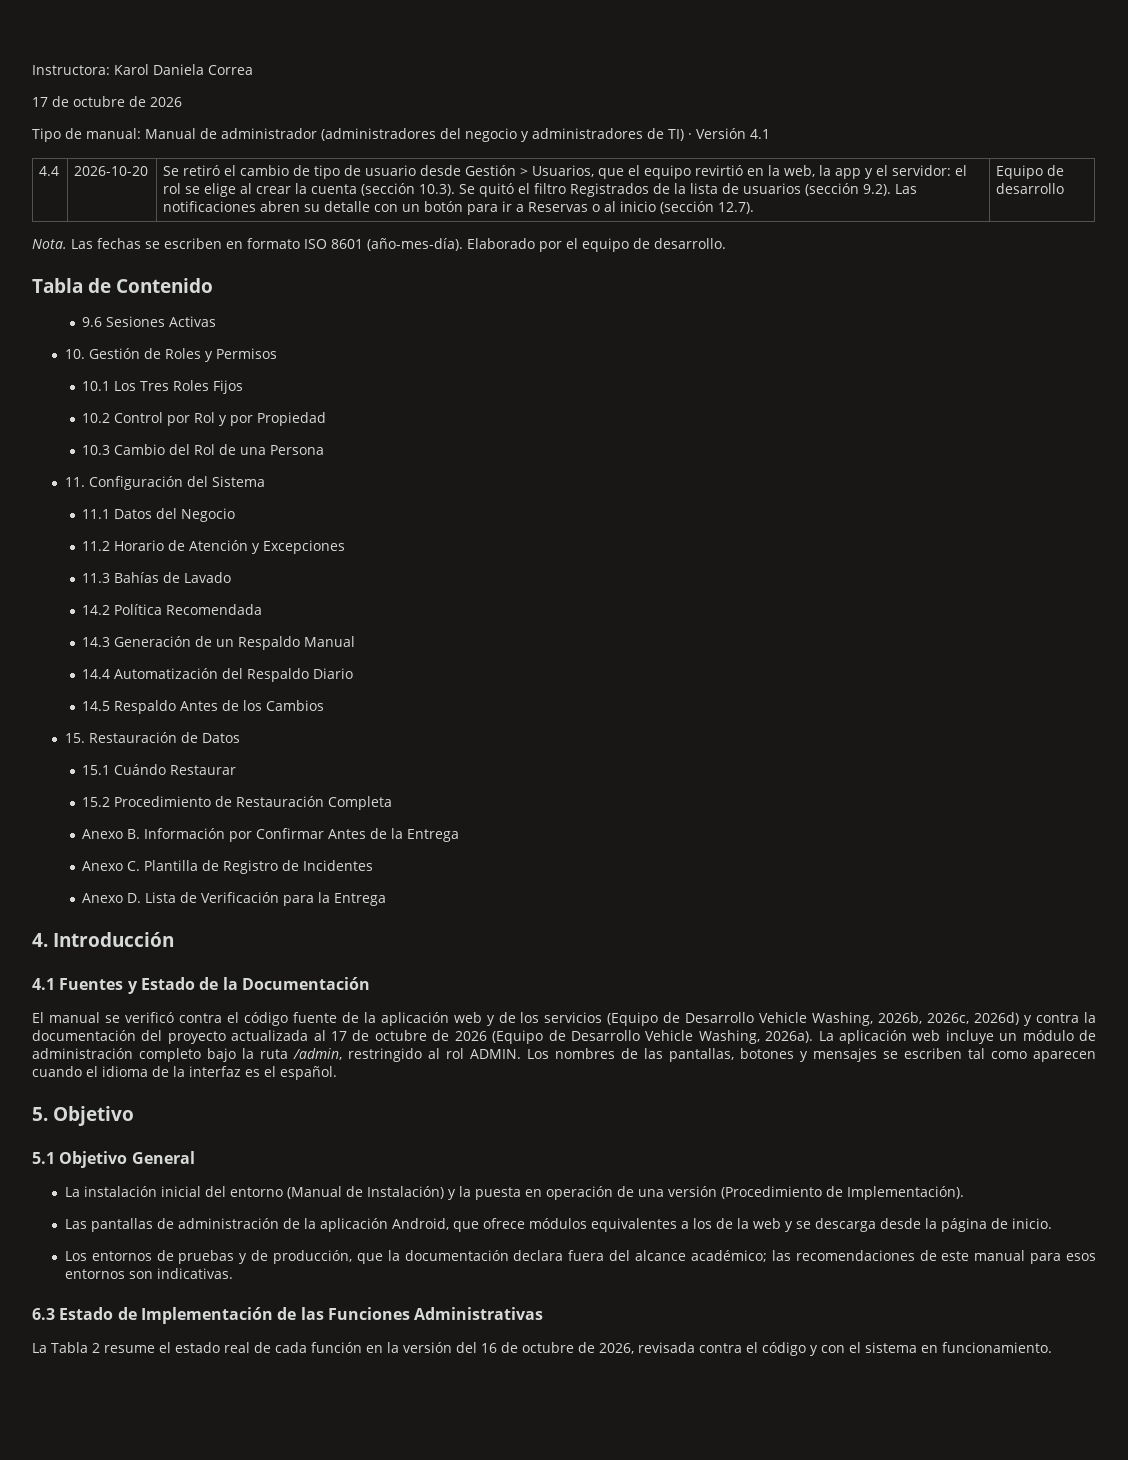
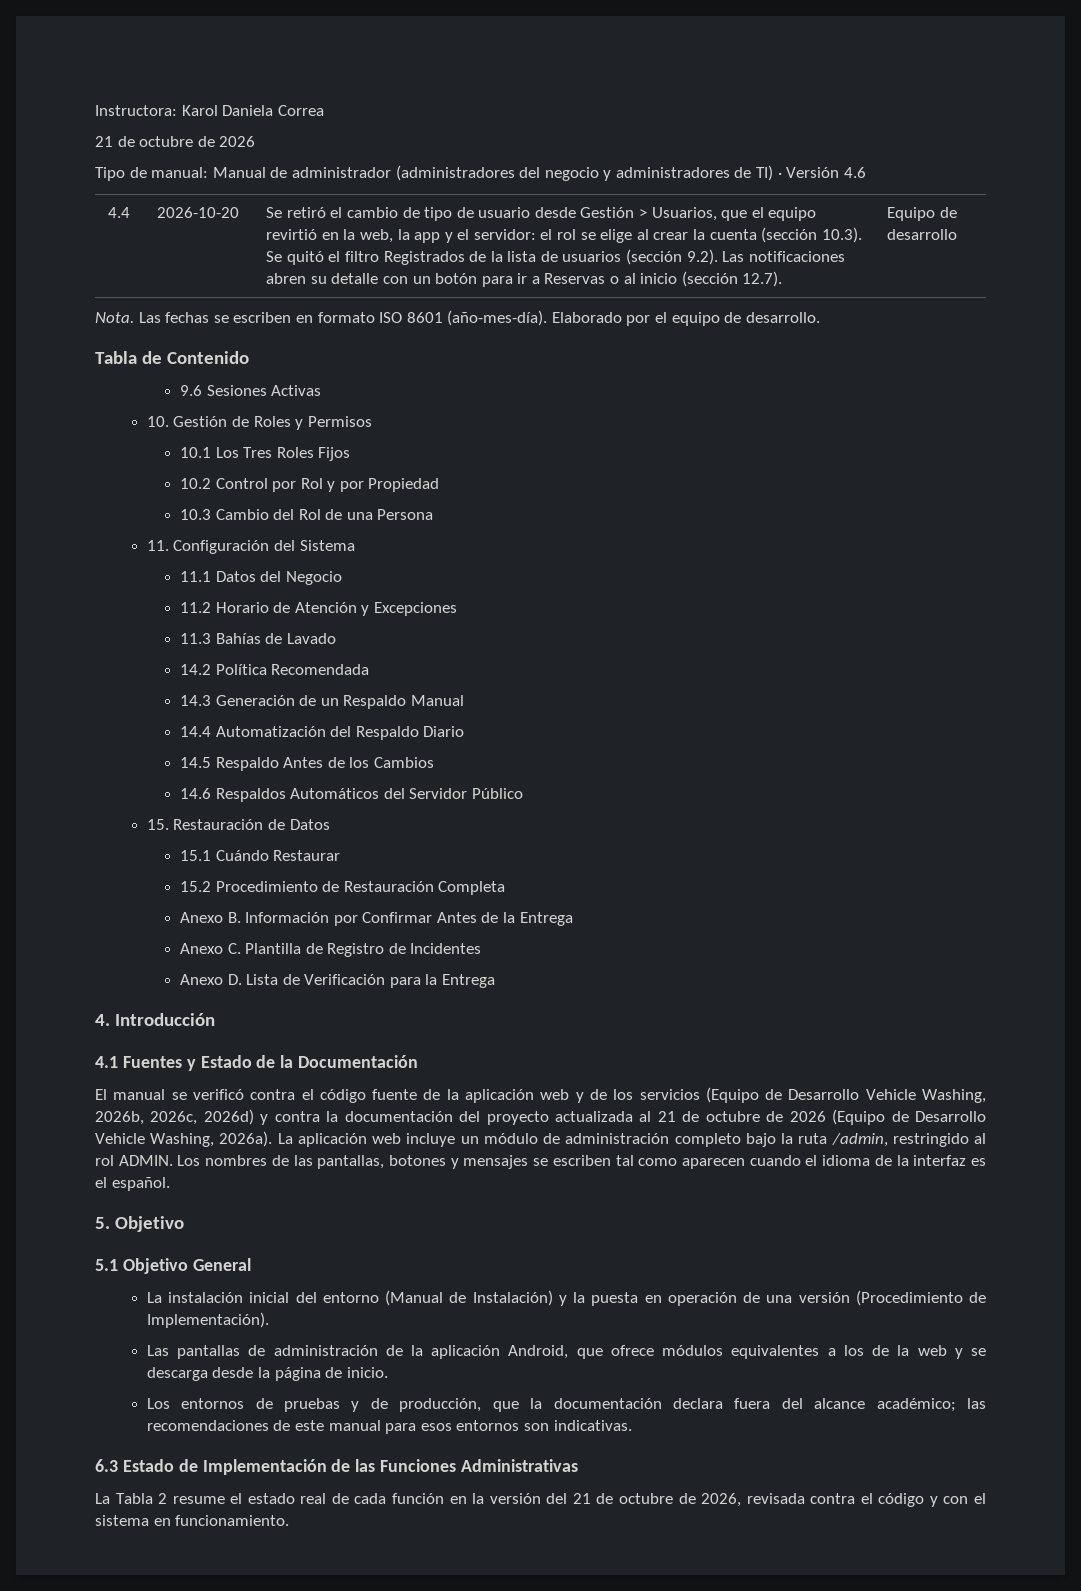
  Instructora: Karol Daniela Correa
- 17 de octubre de 2026
+ 21 de octubre de 2026
- Tipo de manual: Manual de administrador (administradores del negocio y administradores de TI) · Versión 4.1
+ Tipo de manual: Manual de administrador (administradores del negocio y administradores de TI) · Versión 4.6
+ 14.6 Respaldos Automáticos del Servidor Público
- El manual se verificó contra el código fuente de la aplicación web y de los servicios (Equipo de Desarrollo Vehicle Washing, 2026b, 2026c, 2026d) y contra la documentación del proyecto actualizada al 17 de octubre de 2026 (Equipo de Desarrollo Vehicle Washing, 2026a).
+ El manual se verificó contra el código fuente de la aplicación web y de los servicios (Equipo de Desarrollo Vehicle Washing, 2026b, 2026c, 2026d) y contra la documentación del proyecto actualizada al 21 de octubre de 2026 (Equipo de Desarrollo Vehicle Washing, 2026a).
- La Tabla 2 resume el estado real de cada función en la versión del 16 de octubre de 2026, revisada contra el código y con el sistema en funcionamiento.
+ La Tabla 2 resume el estado real de cada función en la versión del 21 de octubre de 2026, revisada contra el código y con el sistema en funcionamiento.

